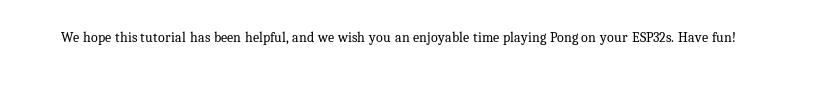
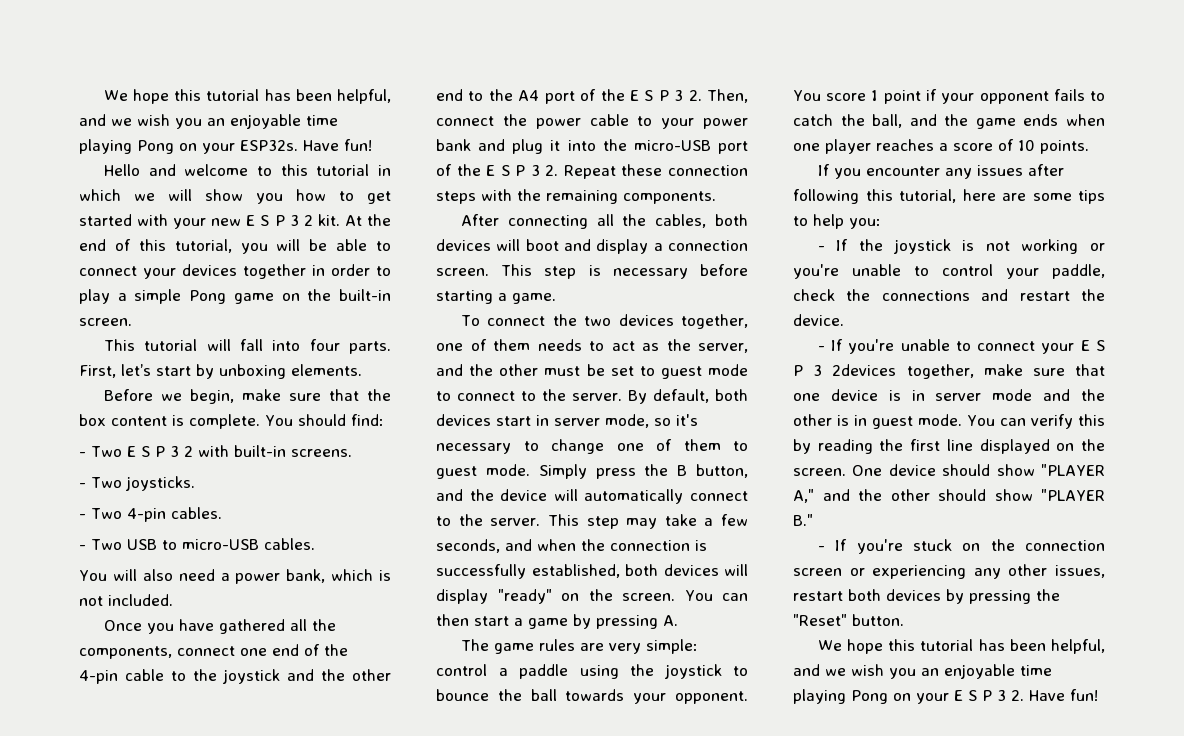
+ Hello and welcome to this tutorial in which we will show you how to get started with your new E S P 3 2 kit. At the end of this tutorial, you will be able to connect your devices together in order to play a simple Pong game on the built-in screen.
+ This tutorial will fall into four parts. First, let’s start by unboxing elements.
+ Before we begin, make sure that the box content is complete. You should find:
+ - Two E S P 3 2 with built-in screens.
+ - Two joysticks.
+ - Two 4-pin cables.
+ - Two USB to micro-USB cables.
+ You will also need a power bank, which is not included.
+ Once you have gathered all the components, connect one end of the 4-pin cable to the joystick and the other end to the A4 port of the E S P 3 2. Then, connect the power cable to your power bank and plug it into the micro-USB port of the E S P 3 2. Repeat these connection steps with the remaining components.
+ After connecting all the cables, both devices will boot and display a connection screen. This step is necessary before starting a game.
+ To connect the two devices together, one of them needs to act as the server, and the other must be set to guest mode to connect to the server. By default, both devices start in server mode, so it's necessary to change one of them to guest mode. Simply press the B button, and the device will automatically connect to the server. This step may take a few seconds, and when the connection is successfully established, both devices will display "ready" on the screen. You can then start a game by pressing A.
+ The game rules are very simple: control a paddle using the joystick to bounce the ball towards your opponent. You score 1 point if your opponent fails to catch the ball, and the game ends when one player reaches a score of 10 points.
+ If you encounter any issues after following this tutorial, here are some tips to help you:
+ - If the joystick is not working or you're unable to control your paddle, check the connections and restart the device.
+ - If you're unable to connect your E S P 3 2devices together, make sure that one device is in server mode and the other is in guest mode. You can verify this by reading the first line displayed on the screen. One device should show "PLAYER A," and the other should show "PLAYER B."
+ - If you're stuck on the connection screen or experiencing any other issues, restart both devices by pressing the "Reset" button.
+ We hope this tutorial has been helpful, and we wish you an enjoyable time playing Pong on your E S P 3 2. Have fun!

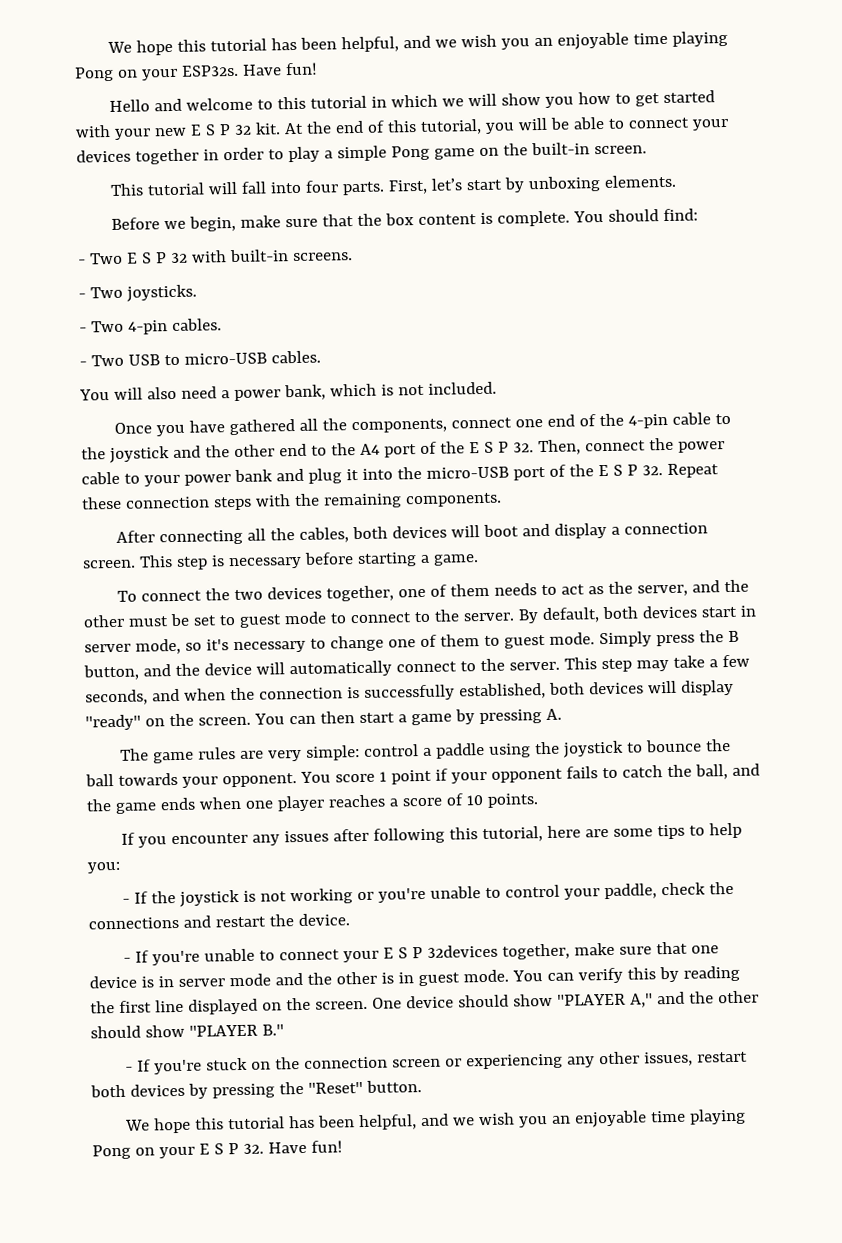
- Hello and welcome to this tutorial in which we will show you how to get started with your new E S P 3 2 kit.
+ Hello and welcome to this tutorial in which we will show you how to get started with your new E S P 32 kit.
- - Two E S P 3 2 with built-in screens.
+ - Two E S P 32 with built-in screens.
- Once you have gathered all the components, connect one end of the 4-pin cable to the joystick and the other end to the A4 port of the E S P 3 2. Then, connect the power cable to your power bank and plug it into the micro-USB port of the E S P 3 2. Repeat these connection steps with the remaining components.
+ Once you have gathered all the components, connect one end of the 4-pin cable to the joystick and the other end to the A4 port of the E S P 32. Then, connect the power cable to your power bank and plug it into the micro-USB port of the E S P 32. Repeat these connection steps with the remaining components.
- - If you're unable to connect your E S P 3 2devices together, make sure that one device is in server mode and the other is in guest mode.
+ - If you're unable to connect your E S P 32devices together, make sure that one device is in server mode and the other is in guest mode.
- We hope this tutorial has been helpful, and we wish you an enjoyable time playing Pong on your E S P 3 2. Have fun!
+ We hope this tutorial has been helpful, and we wish you an enjoyable time playing Pong on your E S P 32. Have fun!

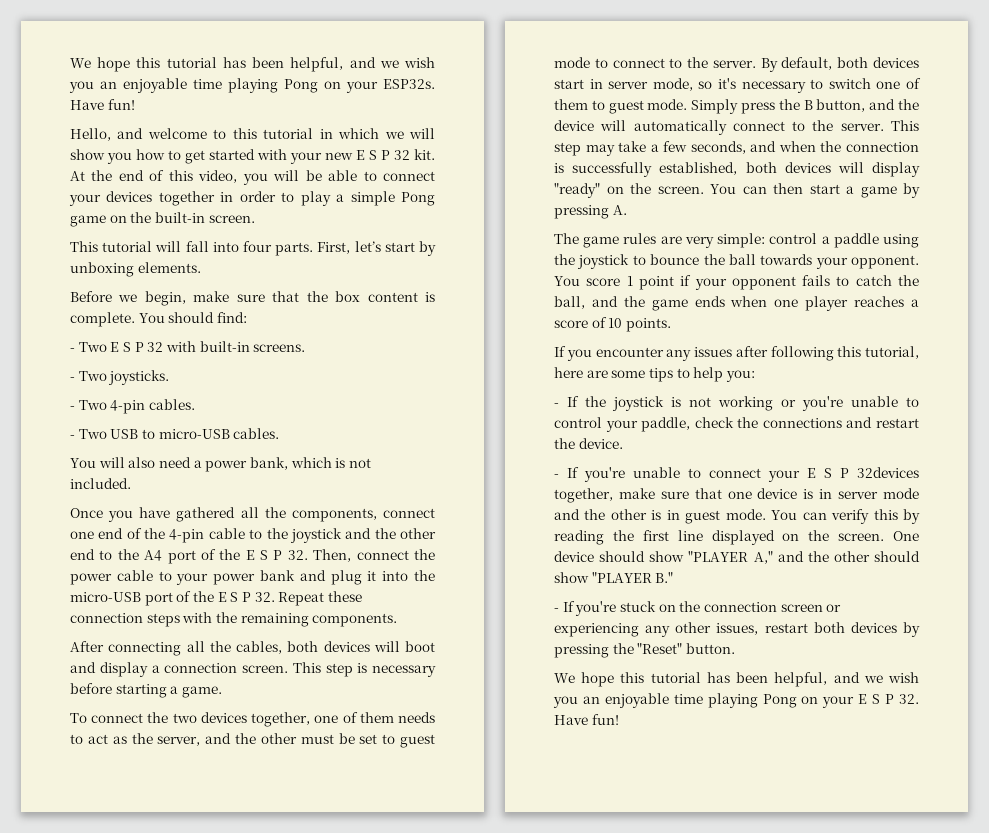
- Hello and welcome to this tutorial in which we will show you how to get started with your new E S P 32 kit.
+ Hello, and welcome to this tutorial in which we will show you how to get started with your new E S P 32 kit.
- At the end of this tutorial, you will be able to connect your devices together in order to play a simple Pong game on the built-in screen.
+ At the end of this video, you will be able to connect your devices together in order to play a simple Pong game on the built-in screen.
- By default, both devices start in server mode, so it's necessary to change one of them to guest mode.
+ By default, both devices start in server mode, so it's necessary to switch one of them to guest mode.

